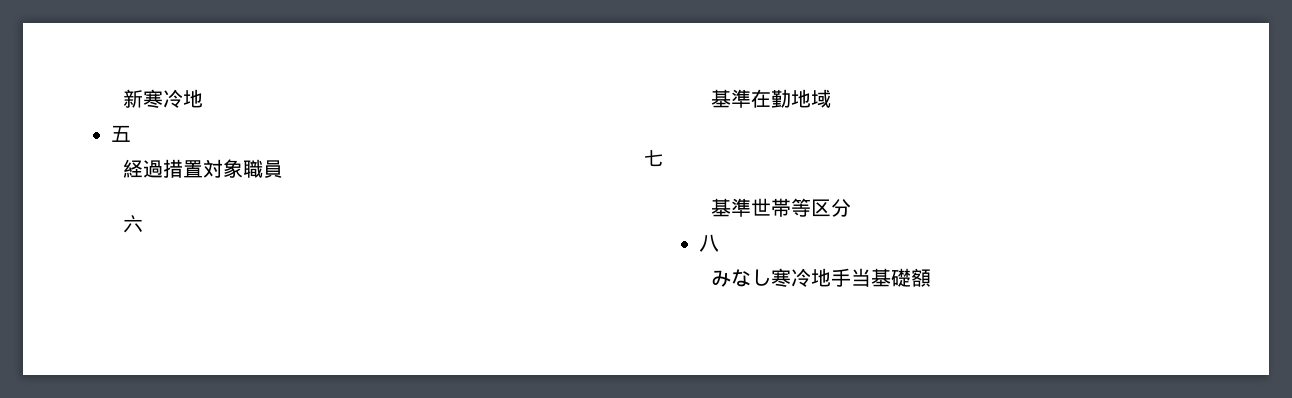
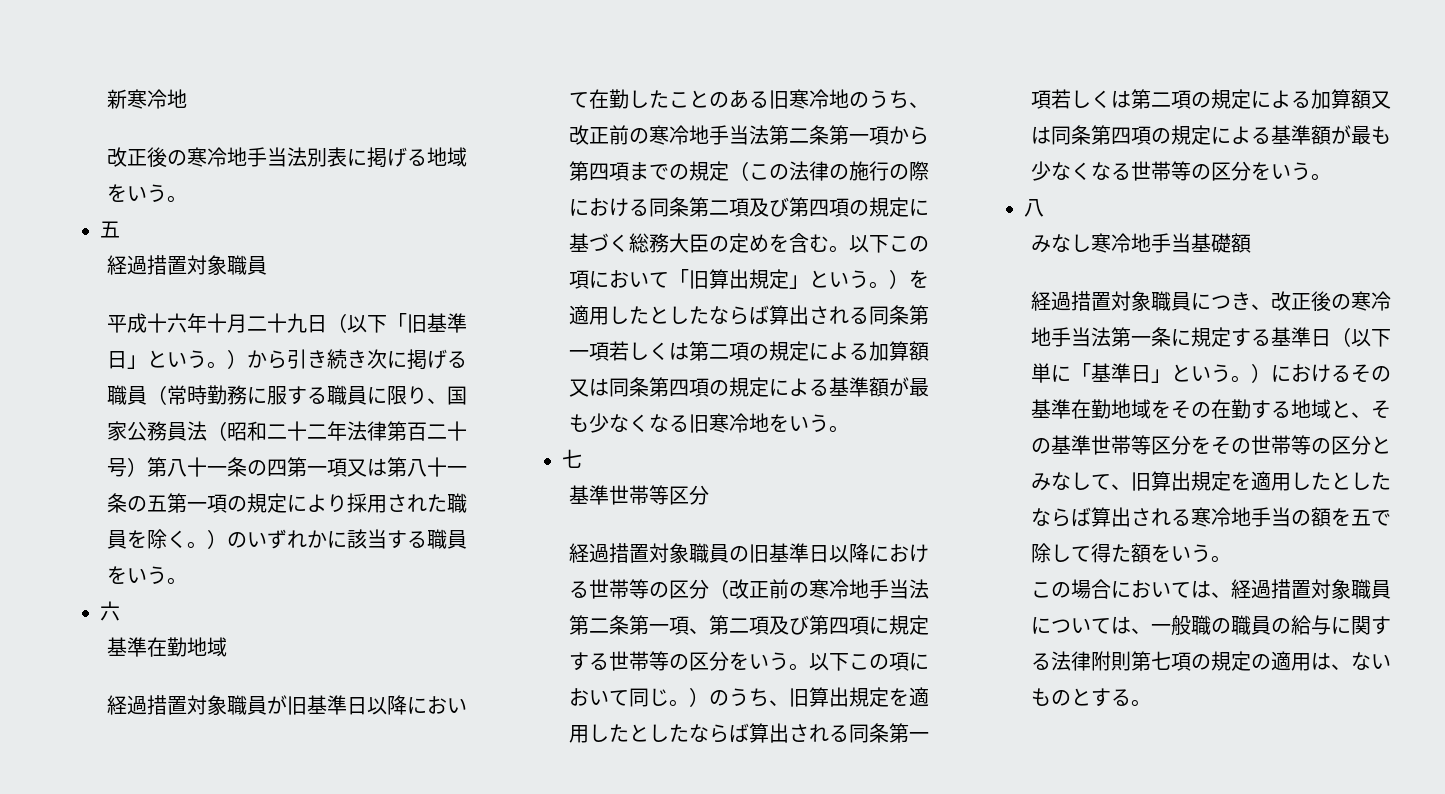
+ 改正後の寒冷地手当法別表に掲げる地域をいう。
+ 平成十六年十月二十九日（以下「旧基準日」という。）から引き続き次に掲げる職員（常時勤務に服する職員に限り、国家公務員法（昭和二十二年法律第百二十号）第八十一条の四第一項又は第八十一条の五第一項の規定により採用された職員を除く。）のいずれかに該当する職員をいう。
  六
  基準在勤地域
+ 経過措置対象職員が旧基準日以降において在勤したことのある旧寒冷地のうち、改正前の寒冷地手当法第二条第一項から第四項までの規定（この法律の施行の際における同条第二項及び第四項の規定に基づく総務大臣の定めを含む。以下この項において「旧算出規定」という。）を適用したとしたならば算出される同条第一項若しくは第二項の規定による加算額又は同条第四項の規定による基準額が最も少なくなる旧寒冷地をいう。
  七
  基準世帯等区分
+ 経過措置対象職員の旧基準日以降における世帯等の区分（改正前の寒冷地手当法第二条第一項、第二項及び第四項に規定する世帯等の区分をいう。以下この項において同じ。）のうち、旧算出規定を適用したとしたならば算出される同条第一項若しくは第二項の規定による加算額又は同条第四項の規定による基準額が最も少なくなる世帯等の区分をいう。
+ 経過措置対象職員につき、改正後の寒冷地手当法第一条に規定する基準日（以下単に「基準日」という。）におけるその基準在勤地域をその在勤する地域と、その基準世帯等区分をその世帯等の区分とみなして、旧算出規定を適用したとしたならば算出される寒冷地手当の額を五で除して得た額をいう。
+ この場合においては、経過措置対象職員については、一般職の職員の給与に関する法律附則第七項の規定の適用は、ないものとする。

